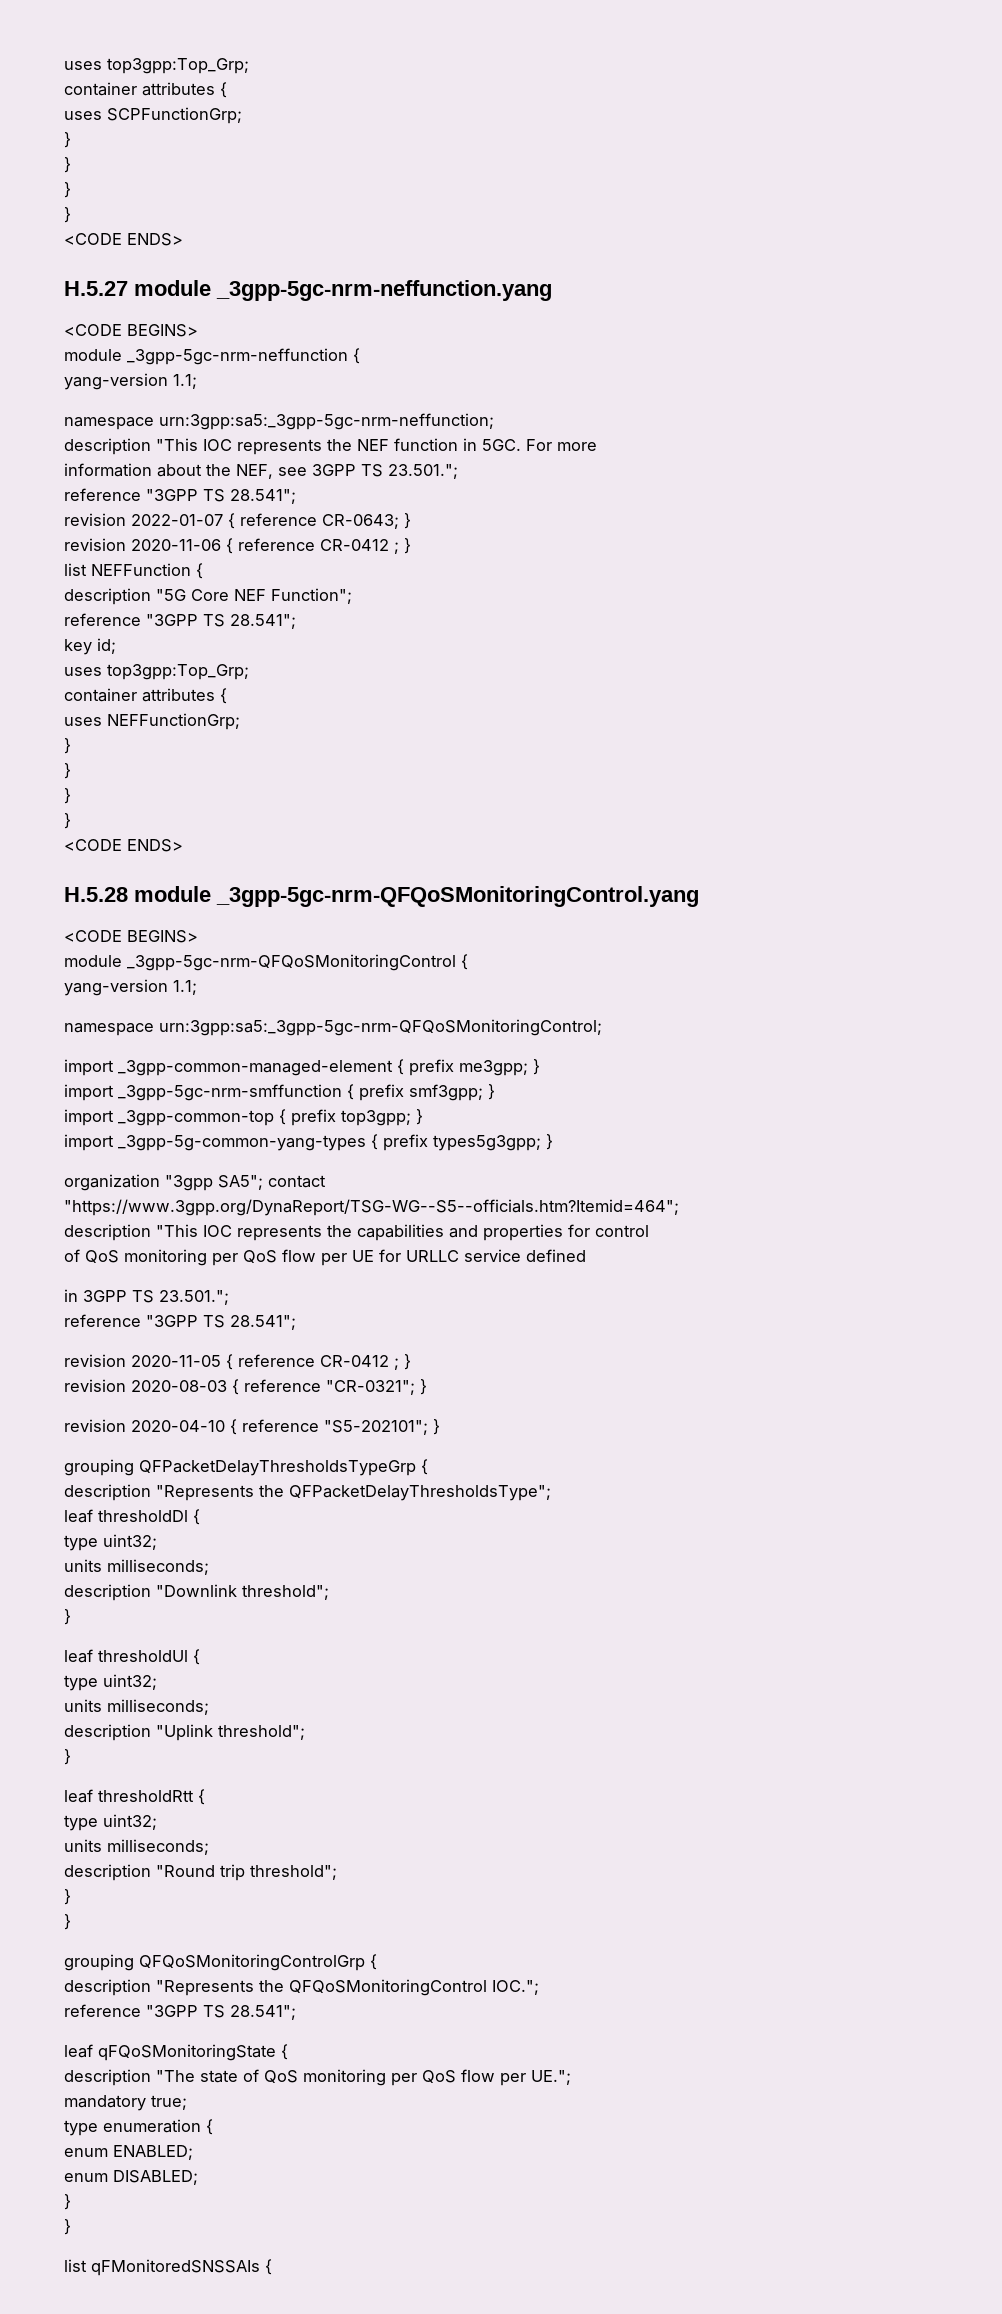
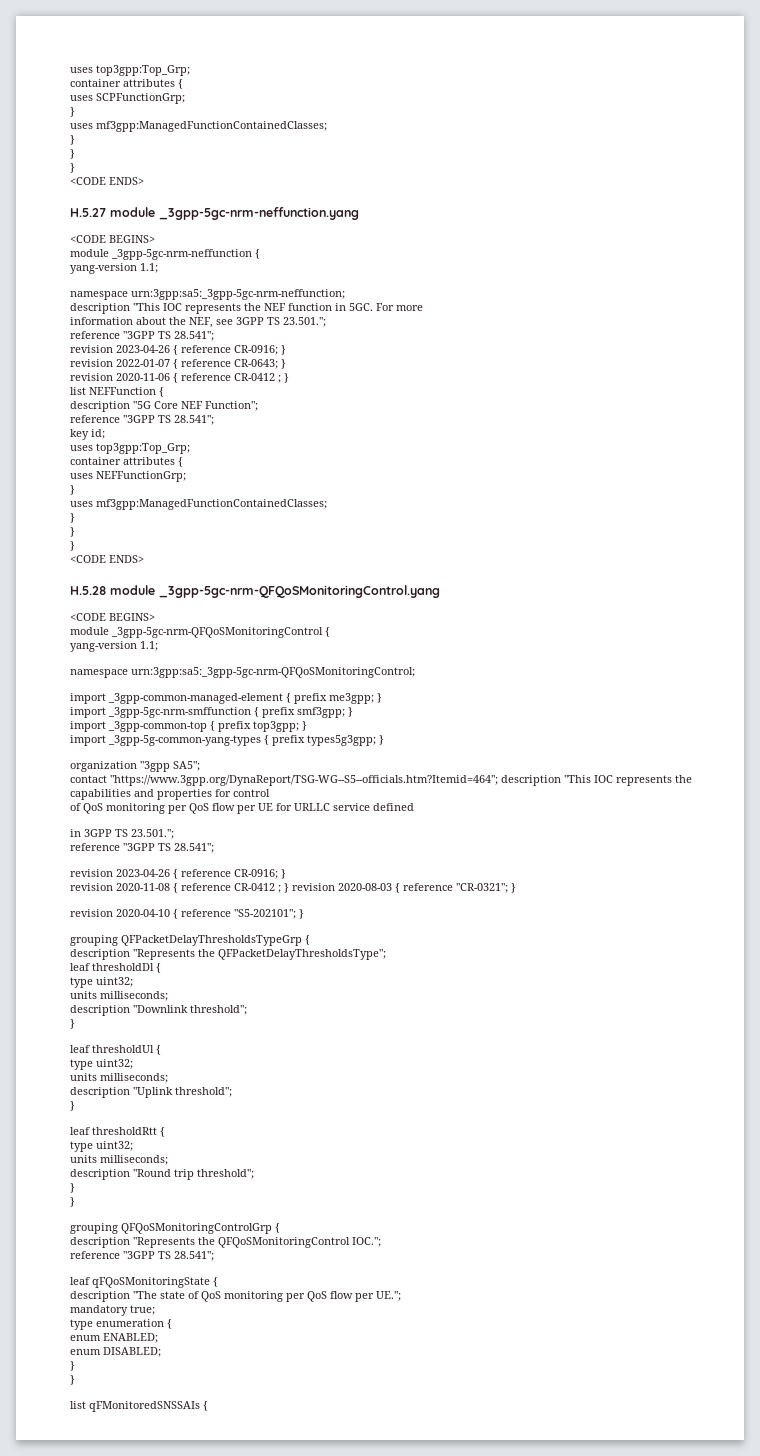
  uses SCPFunctionGrp;
  }
+ uses mf3gpp:ManagedFunctionContainedClasses;
  information about the NEF, see 3GPP TS 23.501.";
  reference "3GPP TS 28.541";
+ revision 2023-04-26 { reference CR-0916; }
  uses NEFFunctionGrp;
  }
+ uses mf3gpp:ManagedFunctionContainedClasses;
- organization "3gpp SA5"; contact "https://www.3gpp.org/DynaReport/TSG-WG--S5--officials.htm?Itemid=464";
- description "This IOC represents the capabilities and properties for control
+ organization "3gpp SA5";
+ contact "https://www.3gpp.org/DynaReport/TSG-WG--S5--officials.htm?Itemid=464"; description "This IOC represents the capabilities and properties for control
  in 3GPP TS 23.501.";
  reference "3GPP TS 28.541";
- revision 2020-11-05 { reference CR-0412 ; }
- revision 2020-08-03 { reference "CR-0321"; }
+ revision 2023-04-26 { reference CR-0916; }
+ revision 2020-11-08 { reference CR-0412 ; } revision 2020-08-03 { reference "CR-0321"; }

